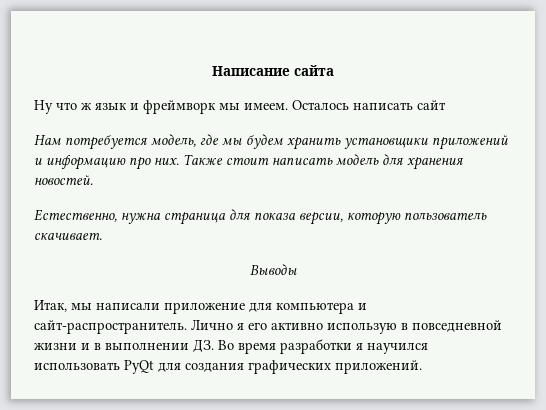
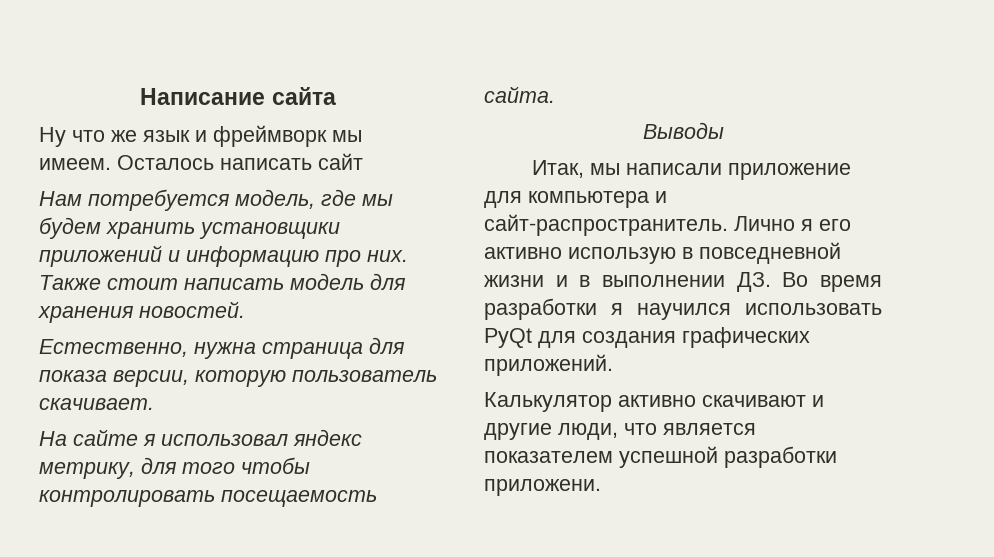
- Ну что ж язык и фреймворк мы имеем.
+ Ну что же язык и фреймворк мы имеем.
+ На сайте я использовал яндекс метрику, для того чтобы контролировать посещаемость сайта.
+ Калькулятор активно скачивают и другие люди, что является показателем успешной разработки приложени.

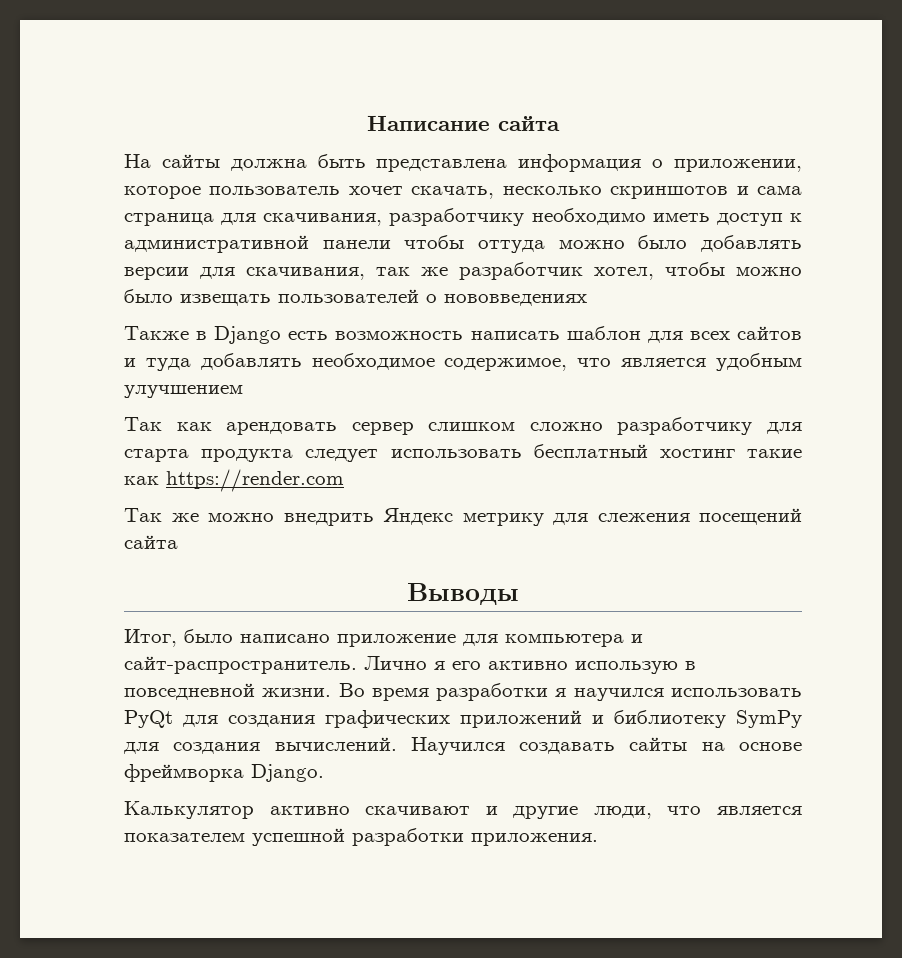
- Ну что же язык и фреймворк мы имеем. Осталось написать сайт
- Нам потребуется модель, где мы будем хранить установщики приложений и информацию про них. Также стоит написать модель для хранения новостей.
- Естественно, нужна страница для показа версии, которую пользователь скачивает.
- На сайте я использовал яндекс метрику, для того чтобы контролировать посещаемость сайта.
+ На сайты должна быть представлена информация о приложении, которое пользователь хочет скачать, несколько скриншотов и сама страница для скачивания, разработчику необходимо иметь доступ к административной панели чтобы оттуда можно было добавлять версии для скачивания, так же разработчик хотел, чтобы можно было извещать пользователей о нововведениях
+ Также в Django есть возможность написать шаблон для всех сайтов и туда добавлять необходимое содержимое, что является удобным улучшением
+ Так как арендовать сервер слишком сложно разработчику для старта продукта следует использовать бесплатный хостинг такие как https://render.com
+ Так же можно внедрить Яндекс метрику для слежения посещений сайта
  Выводы
- Итак, мы написали приложение для компьютера и сайт-распространитель.
+ Итог, было написано приложение для компьютера и сайт-распространитель.
- Лично я его активно использую в повседневной жизни и в выполнении ДЗ. Во время разработки я научился использовать PyQt для создания графических приложений.
+ Лично я его активно использую в повседневной жизни. Во время разработки я научился использовать PyQt для создания графических приложений и библиотеку SymPy для создания вычислений. Научился создавать сайты на основе фреймворка Django.
- Калькулятор активно скачивают и другие люди, что является показателем успешной разработки приложени.
+ Калькулятор активно скачивают и другие люди, что является показателем успешной разработки приложения.

